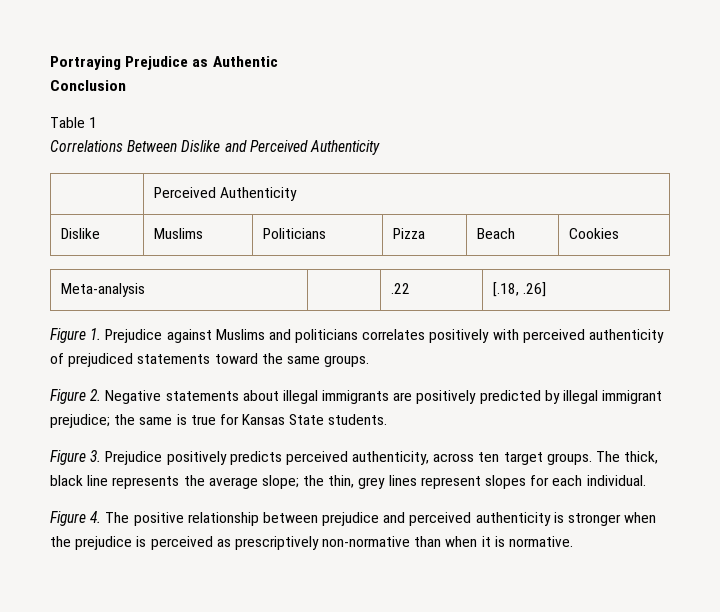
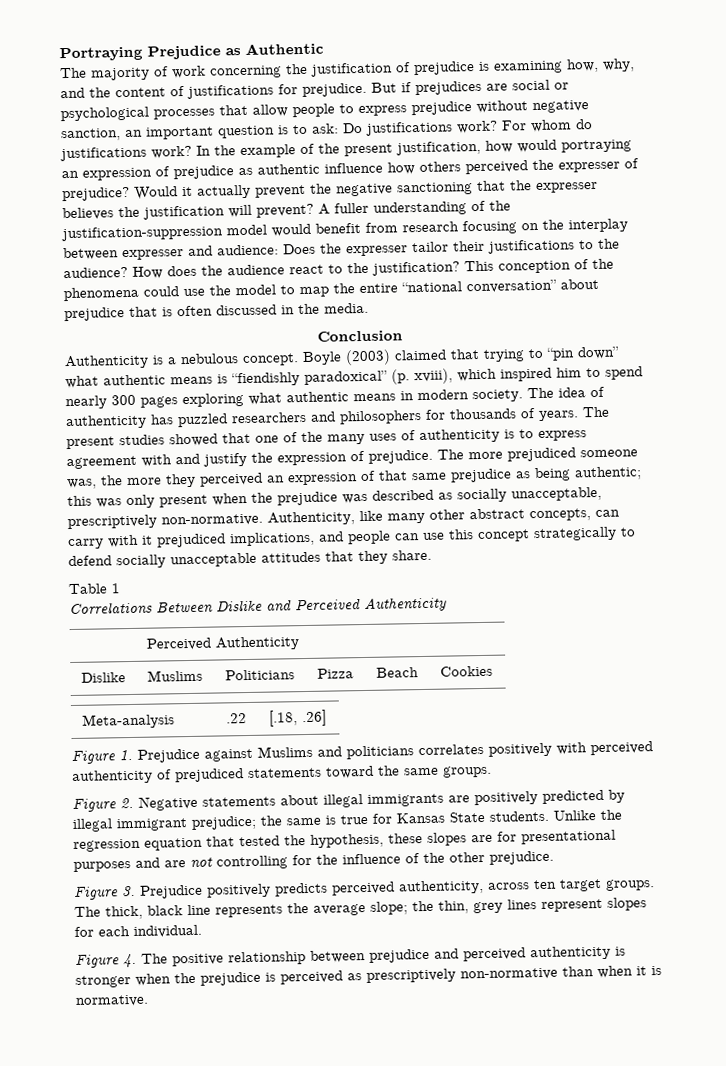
+ The majority of work concerning the justification of prejudice is examining how, why, and the content of justifications for prejudice. But if prejudices are social or psychological processes that allow people to express prejudice without negative sanction, an important question is to ask: Do justifications work? For whom do justifications work? In the example of the present justification, how would portraying an expression of prejudice as authentic influence how others perceived the expresser of prejudice? Would it actually prevent the negative sanctioning that the expresser believes the justification will prevent? A fuller understanding of the justification-suppression model would benefit from research focusing on the interplay between expresser and audience: Does the expresser tailor their justifications to the audience? How does the audience react to the justification? This conception of the phenomena could use the model to map the entire “national conversation” about prejudice that is often discussed in the media.
  Conclusion
+ Authenticity is a nebulous concept. Boyle (2003) claimed that trying to “pin down” what authentic means is “fiendishly paradoxical” (p. xviii), which inspired him to spend nearly 300 pages exploring what authentic means in modern society. The idea of authenticity has puzzled researchers and philosophers for thousands of years. The present studies showed that one of the many uses of authenticity is to express agreement with and justify the expression of prejudice. The more prejudiced someone was, the more they perceived an expression of that same prejudice as being authentic; this was only present when the prejudice was described as socially unacceptable, prescriptively non-normative. Authenticity, like many other abstract concepts, can carry with it prejudiced implications, and people can use this concept strategically to defend socially unacceptable attitudes that they share.
+ Unlike the regression equation that tested the hypothesis, these slopes are for presentational purposes and are not controlling for the influence of the other prejudice.

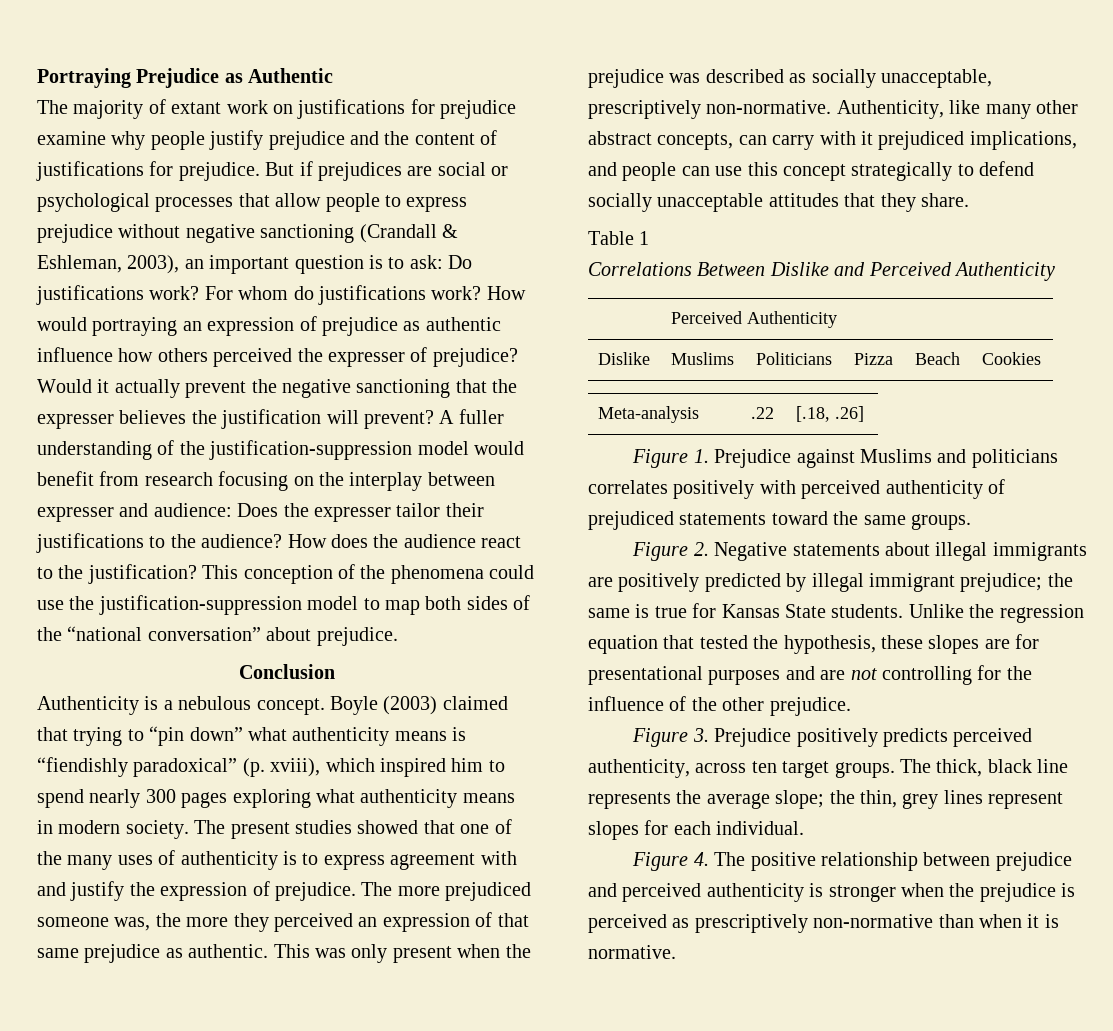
- The majority of work concerning the justification of prejudice is examining how, why, and the content of justifications for prejudice.
+ The majority of extant work on justifications for prejudice examine why people justify prejudice and the content of justifications for prejudice.
- But if prejudices are social or psychological processes that allow people to express prejudice without negative sanction, an important question is to ask: Do justifications work?
+ But if prejudices are social or psychological processes that allow people to express prejudice without negative sanctioning (Crandall & Eshleman, 2003), an important question is to ask: Do justifications work?
- In the example of the present justification, how would portraying an expression of prejudice as authentic influence how others perceived the expresser of prejudice?
+ How would portraying an expression of prejudice as authentic influence how others perceived the expresser of prejudice?
- This conception of the phenomena could use the model to map the entire “national conversation” about prejudice that is often discussed in the media.
+ This conception of the phenomena could use the justification-suppression model to map both sides of the “national conversation” about prejudice.
- Boyle (2003) claimed that trying to “pin down” what authentic means is “fiendishly paradoxical” (p. xviii), which inspired him to spend nearly 300 pages exploring what authentic means in modern society.
+ Boyle (2003) claimed that trying to “pin down” what authenticity means is “fiendishly paradoxical” (p. xviii), which inspired him to spend nearly 300 pages exploring what authenticity means in modern society.
- The idea of authenticity has puzzled researchers and philosophers for thousands of years. The present studies showed that one of the many uses of authenticity is to express agreement with and justify the expression of prejudice.
+ The present studies showed that one of the many uses of authenticity is to express agreement with and justify the expression of prejudice.
- The more prejudiced someone was, the more they perceived an expression of that same prejudice as being authentic; this was only present when the prejudice was described as socially unacceptable, prescriptively non-normative.
+ The more prejudiced someone was, the more they perceived an expression of that same prejudice as authentic. This was only present when the prejudice was described as socially unacceptable, prescriptively non-normative.

